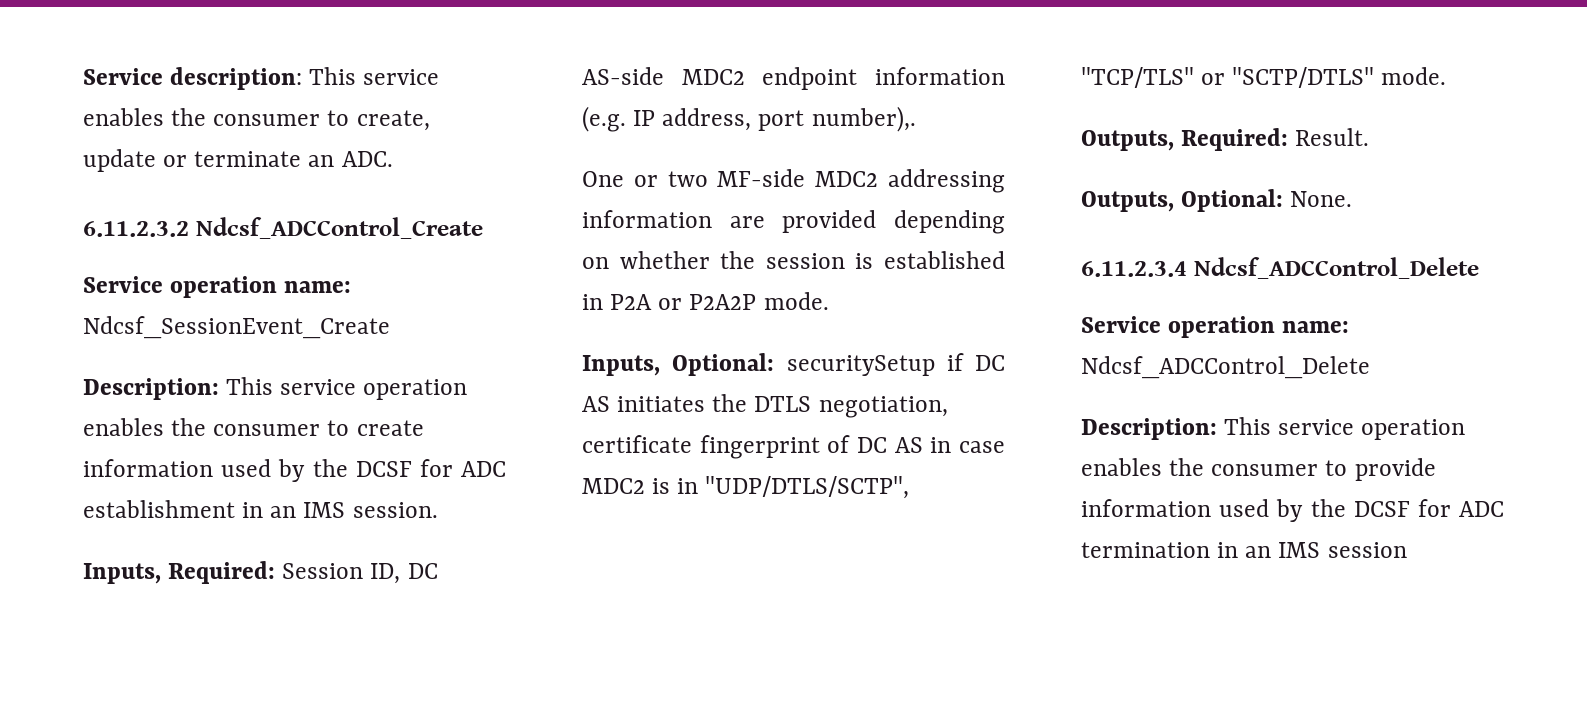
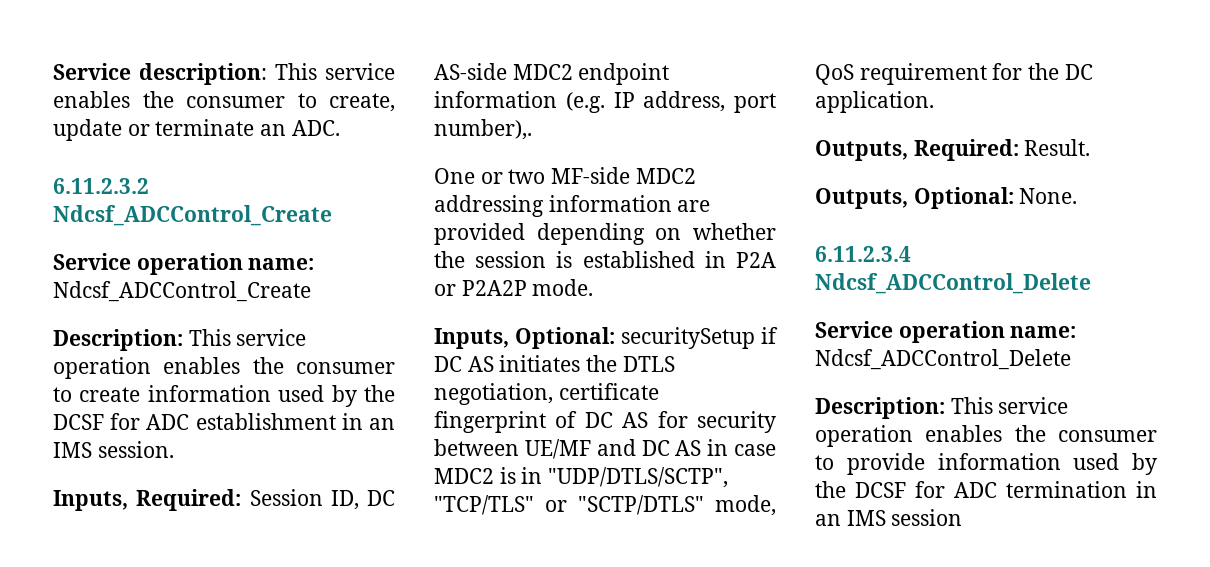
- Service operation name: Ndcsf_SessionEvent_Create
+ Service operation name: Ndcsf_ADCControl_Create
- Inputs, Optional: securitySetup if DC AS initiates the DTLS negotiation, certificate fingerprint of DC AS in case MDC2 is in "UDP/DTLS/SCTP", "TCP/TLS" or "SCTP/DTLS" mode.
+ Inputs, Optional: securitySetup if DC AS initiates the DTLS negotiation, certificate fingerprint of DC AS for security between UE/MF and DC AS in case MDC2 is in "UDP/DTLS/SCTP", "TCP/TLS" or "SCTP/DTLS" mode, QoS requirement for the DC application.

